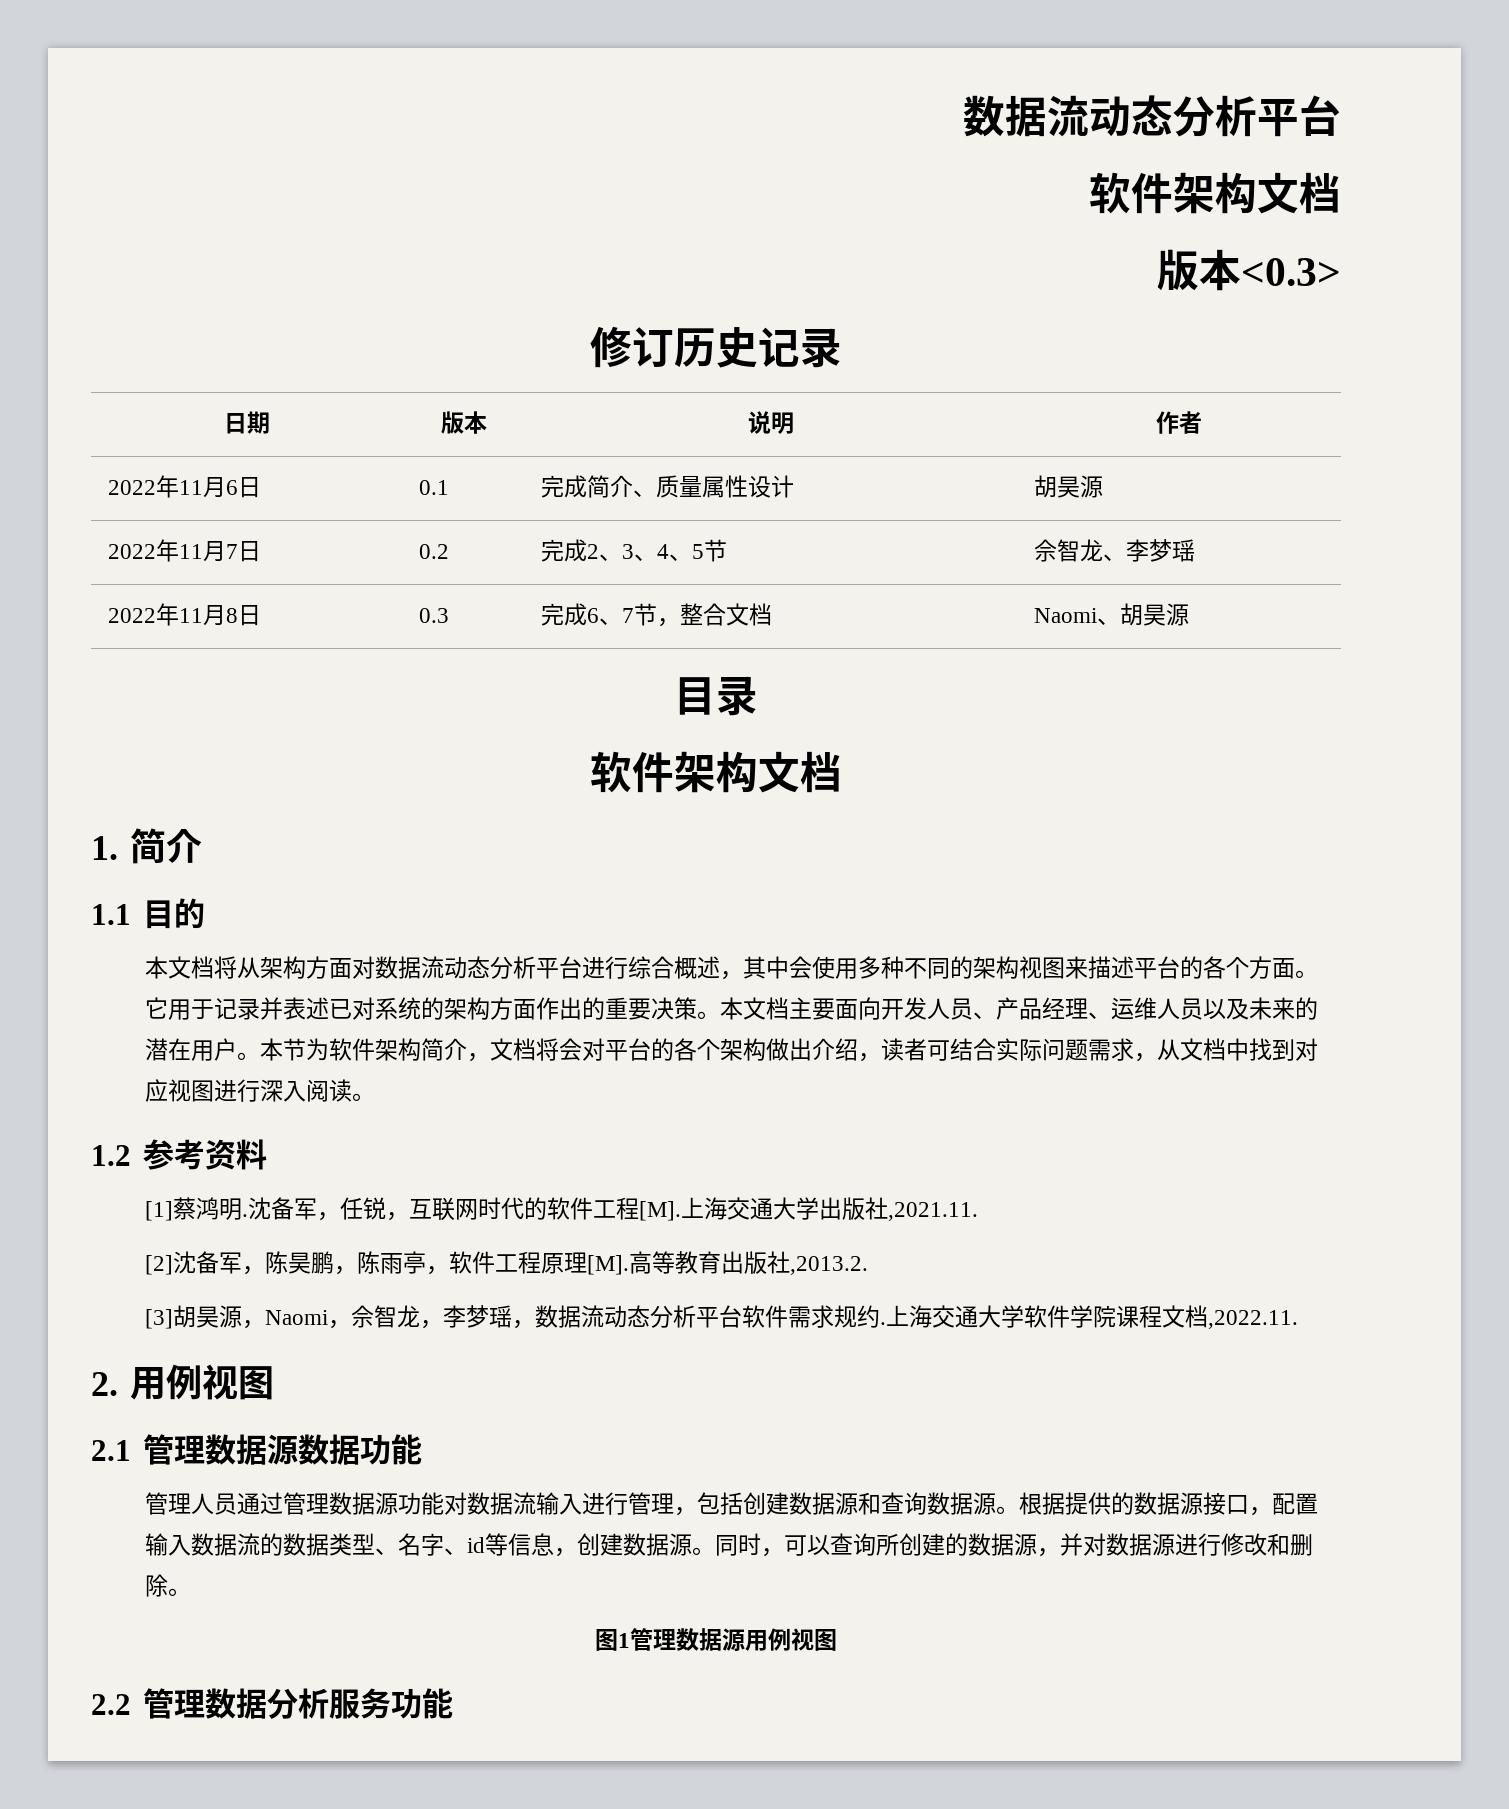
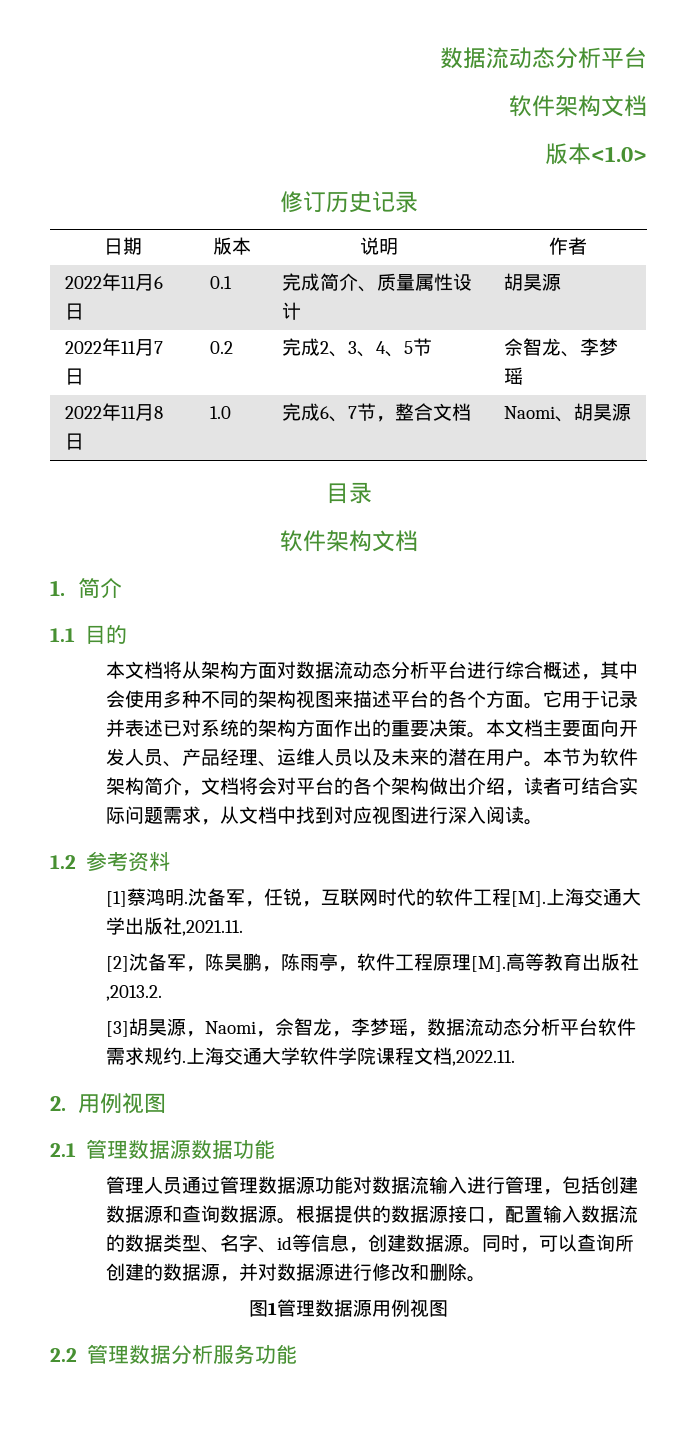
- 版本<0.3>
+ 版本<1.0>
- 2022年11月8日 | 0.3 | 完成6、7节，整合文档 | Naomi、胡昊源
+ 2022年11月8日 | 1.0 | 完成6、7节，整合文档 | Naomi、胡昊源

